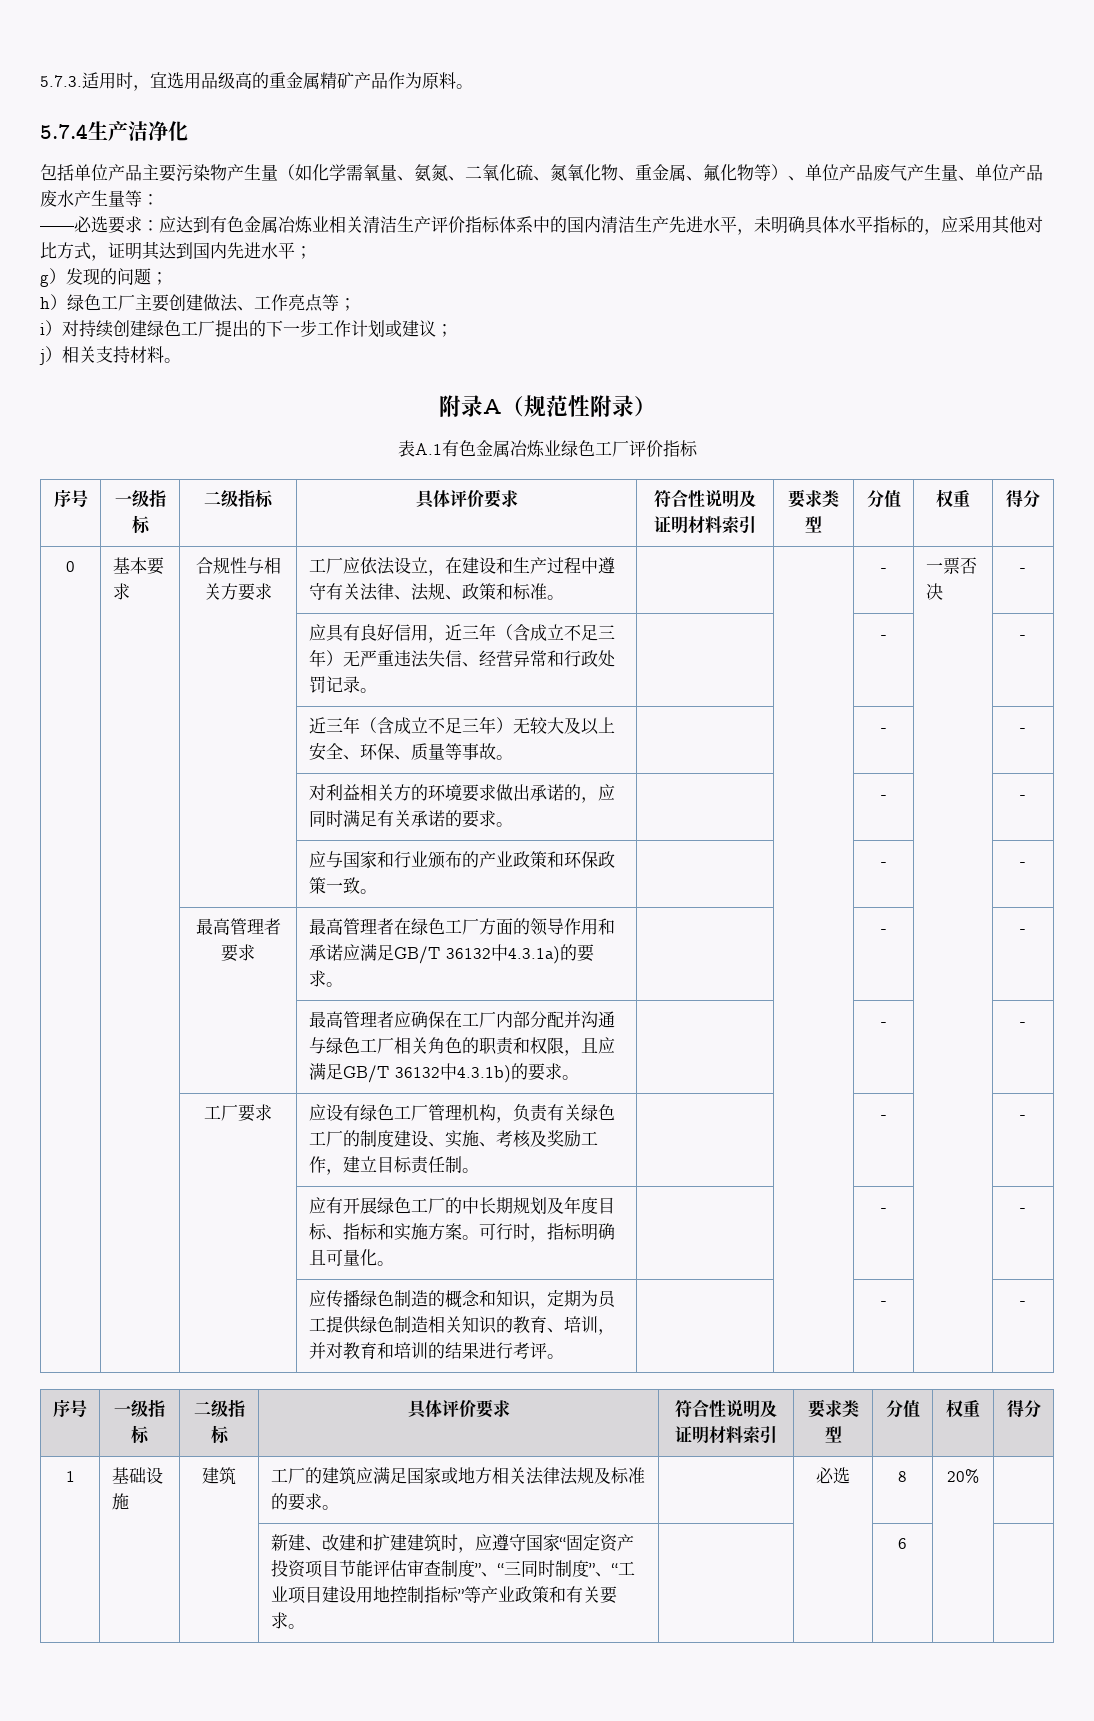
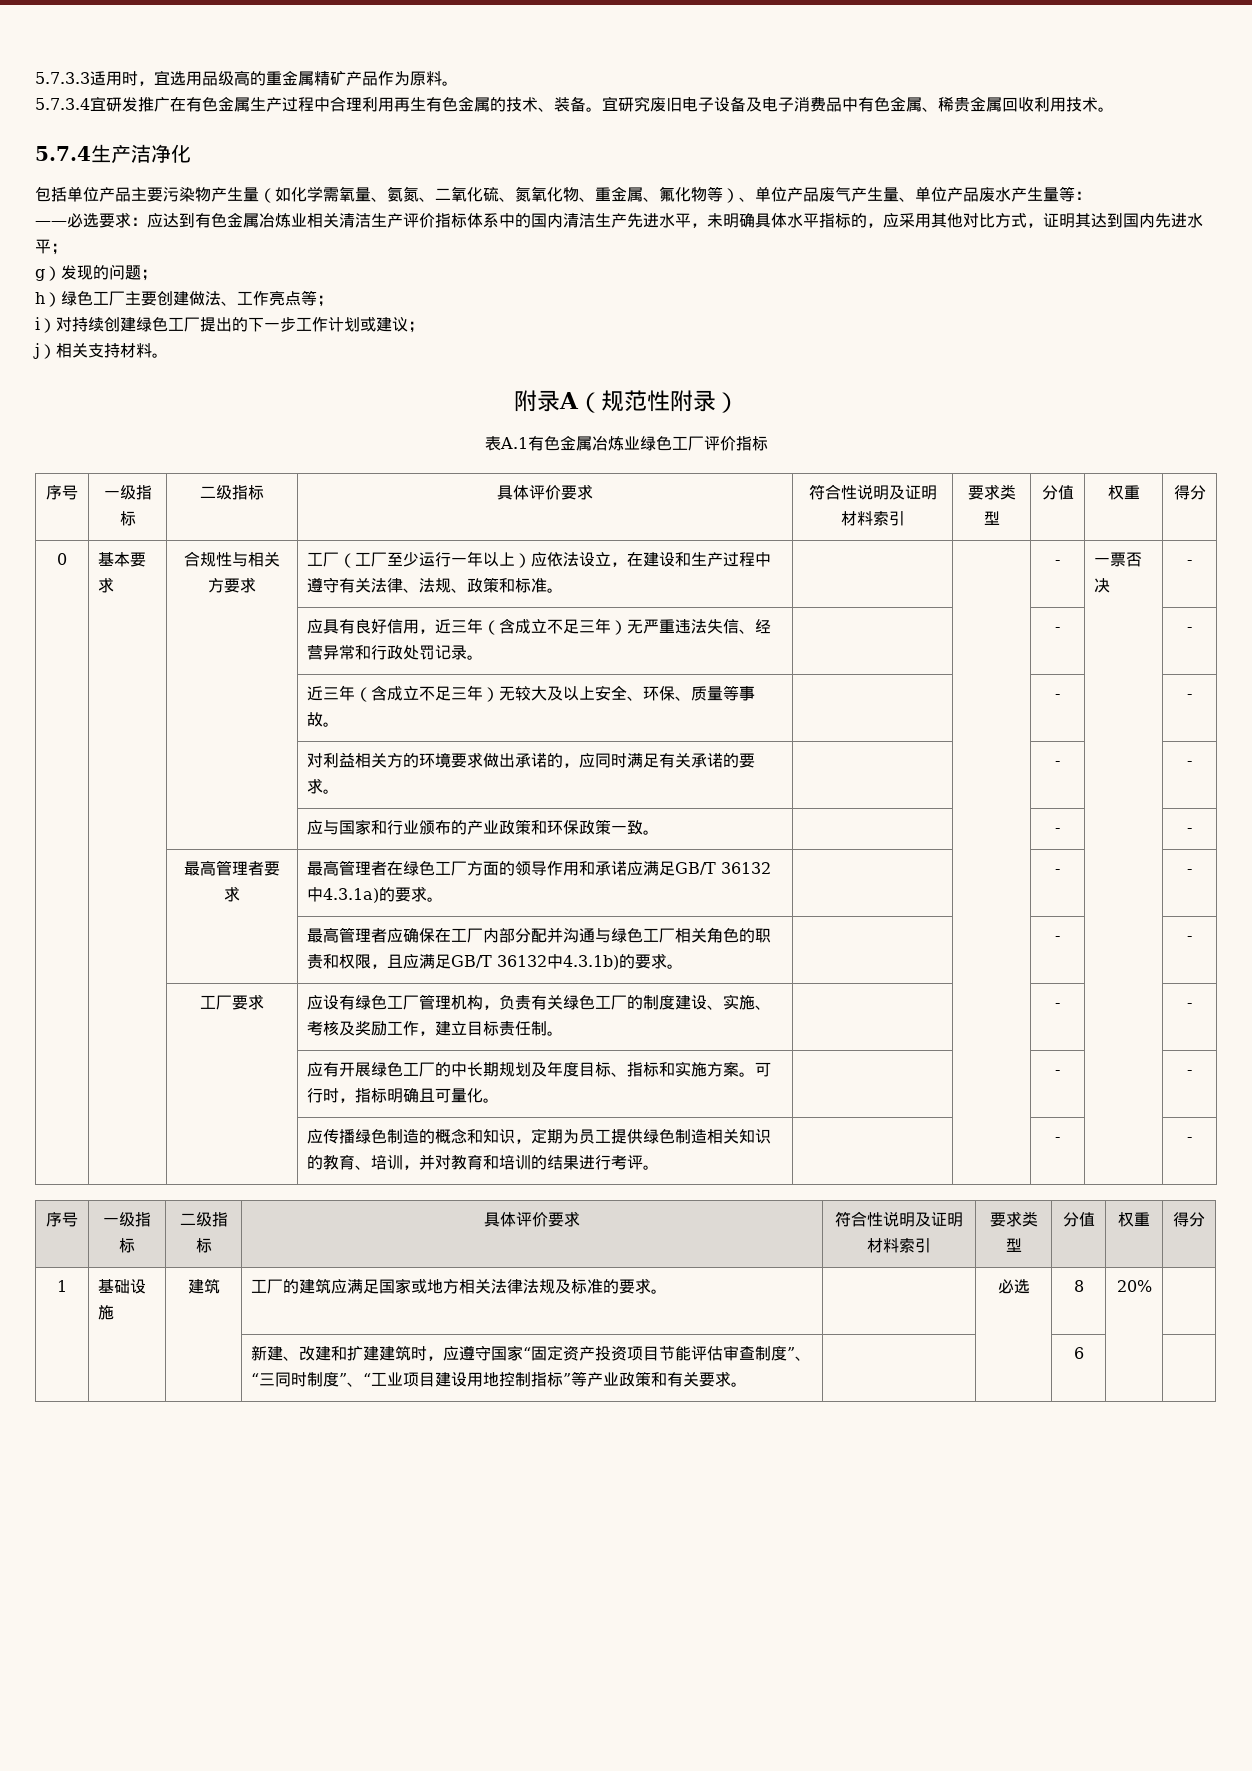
- 5.7.3.适用时，宜选用品级高的重金属精矿产品作为原料。
+ 5.7.3.3适用时，宜选用品级高的重金属精矿产品作为原料。
+ 5.7.3.4宜研发推广在有色金属生产过程中合理利用再生有色金属的技术、装备。宜研究废旧电子设备及电子消费品中有色金属、稀贵金属回收利用技术。
- 0 | 基本要求 | 合规性与相关方要求 | 工厂应依法设立，在建设和生产过程中遵守有关法律、法规、政策和标准。 | | | - | 一票否决 | -
+ 0 | 基本要求 | 合规性与相关方要求 | 工厂（工厂至少运行一年以上）应依法设立，在建设和生产过程中遵守有关法律、法规、政策和标准。 | | | - | 一票否决 | -

